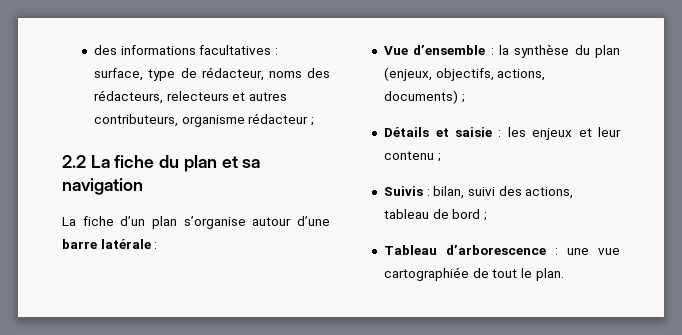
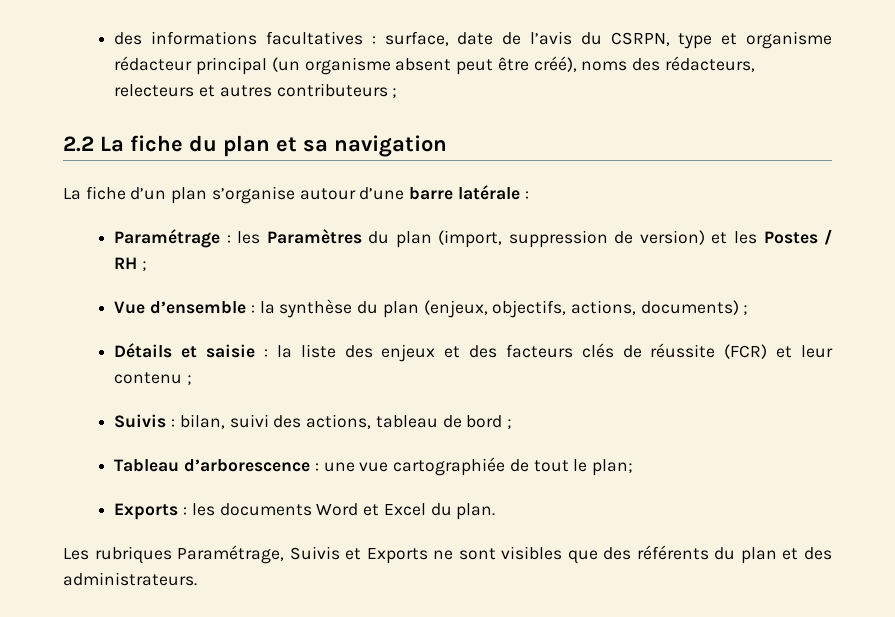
- des informations facultatives : surface, type de rédacteur, noms des rédacteurs, relecteurs et autres contributeurs, organisme rédacteur ;
+ des informations facultatives : surface, date de l’avis du CSRPN, type et organisme rédacteur principal (un organisme absent peut être créé), noms des rédacteurs, relecteurs et autres contributeurs ;
+ Paramétrage : les Paramètres du plan (import, suppression de version) et les Postes / RH ;
- Détails et saisie : les enjeux et leur contenu ;
+ Détails et saisie : la liste des enjeux et des facteurs clés de réussite (FCR) et leur contenu ;
- Tableau d’arborescence : une vue cartographiée de tout le plan.
+ Tableau d’arborescence : une vue cartographiée de tout le plan;
+ Exports : les documents Word et Excel du plan.
+ Les rubriques Paramétrage, Suivis et Exports ne sont visibles que des référents du plan et des administrateurs.

